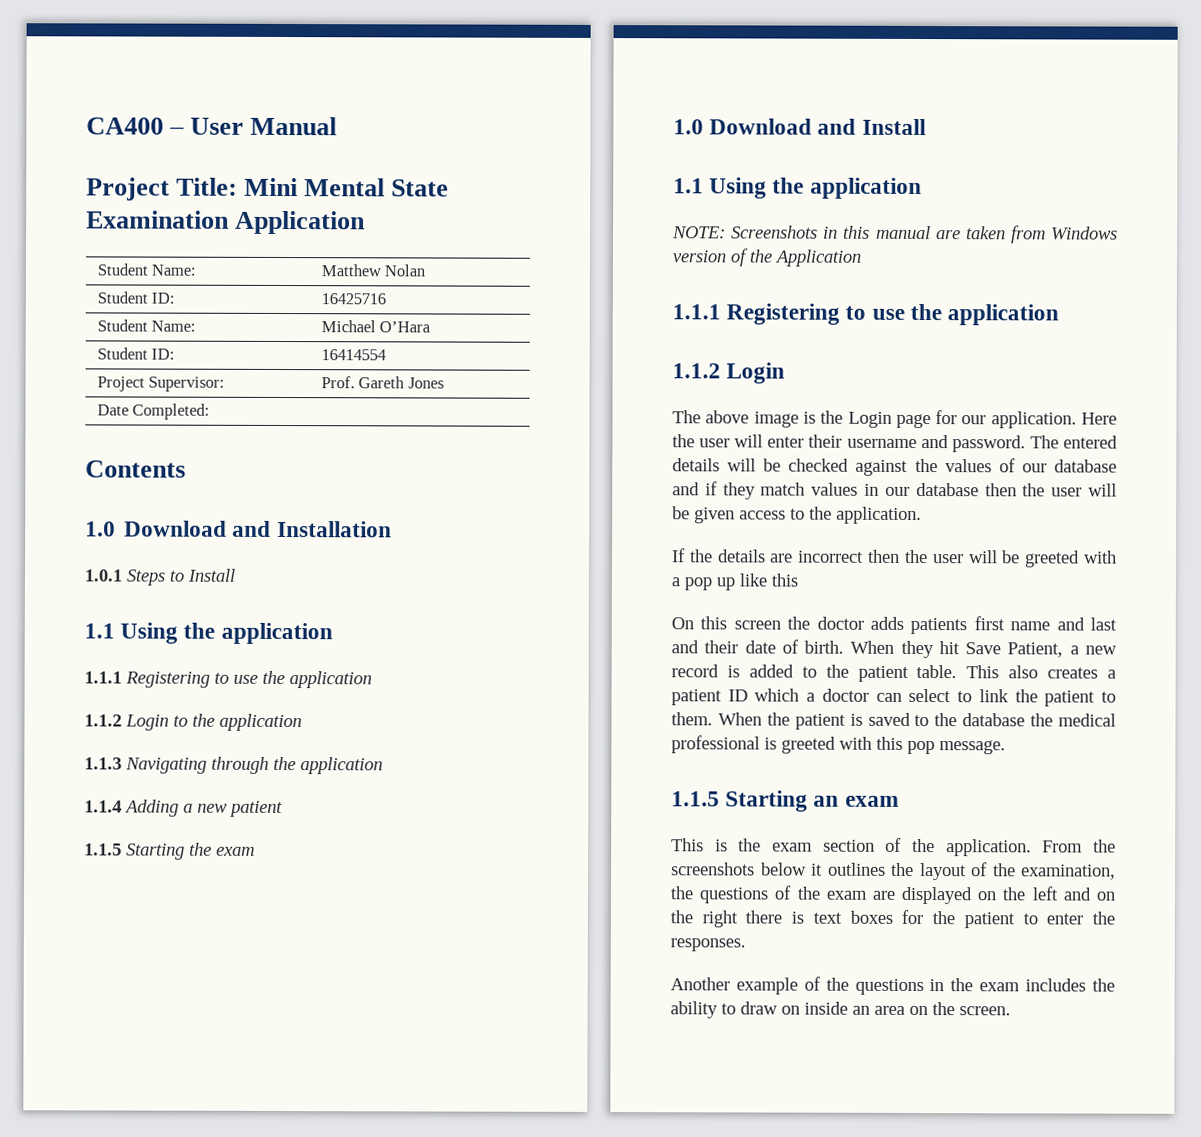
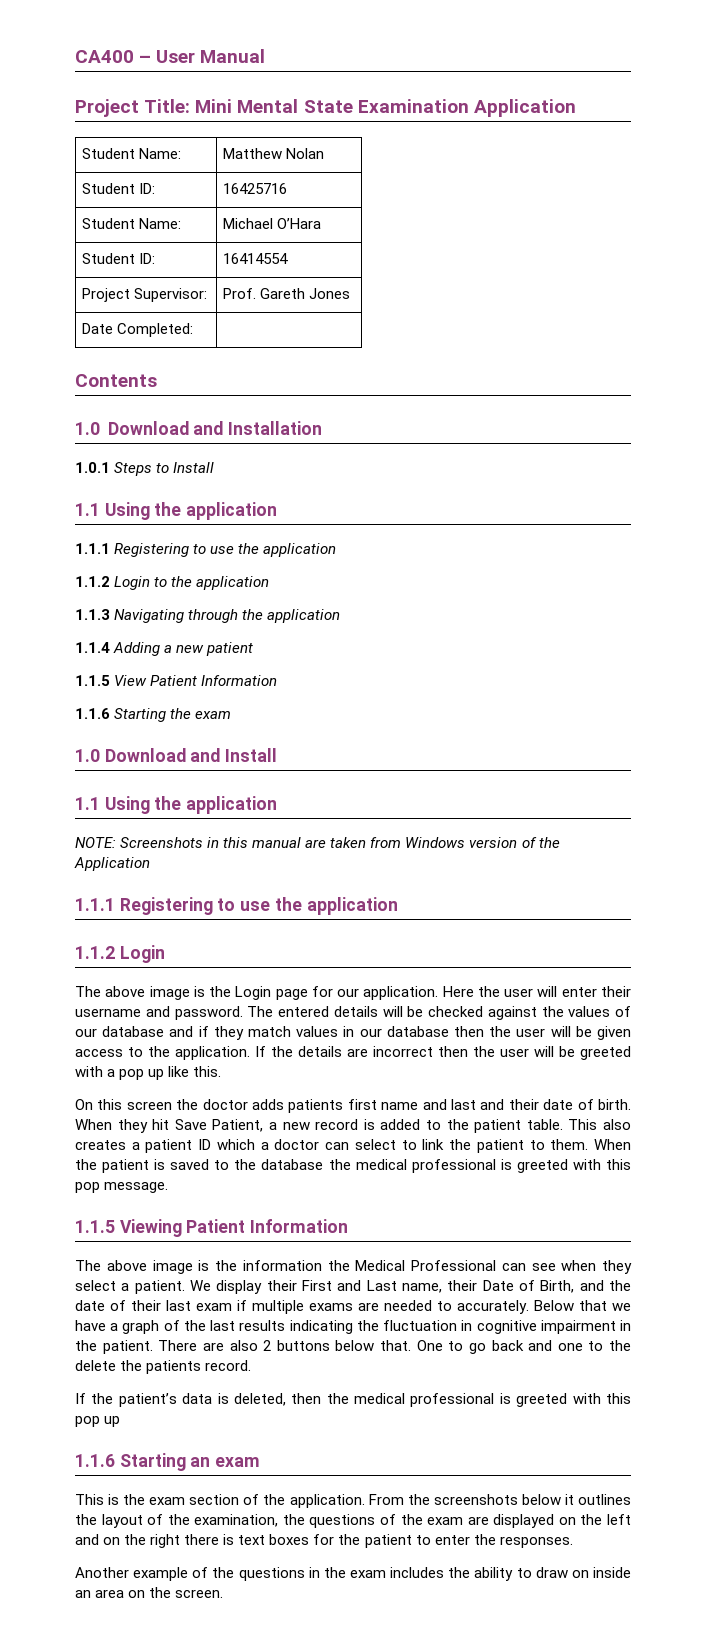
- 1.1.5 Starting the exam
+ 1.1.5 View Patient Information
+ 1.1.6 Starting the exam
- The entered details will be checked against the values of our database and if they match values in our database then the user will be given access to the application.
- If the details are incorrect then the user will be greeted with a pop up like this
+ The entered details will be checked against the values of our database and if they match values in our database then the user will be given access to the application. If the details are incorrect then the user will be greeted with a pop up like this.
- 1.1.5 Starting an exam
+ 1.1.5 Viewing Patient Information
+ The above image is the information the Medical Professional can see when they select a patient. We display their First and Last name, their Date of Birth, and the date of their last exam if multiple exams are needed to accurately. Below that we have a graph of the last results indicating the fluctuation in cognitive impairment in the patient. There are also 2 buttons below that. One to go back and one to the delete the patients record.
+ If the patient’s data is deleted, then the medical professional is greeted with this pop up
+ 1.1.6 Starting an exam

